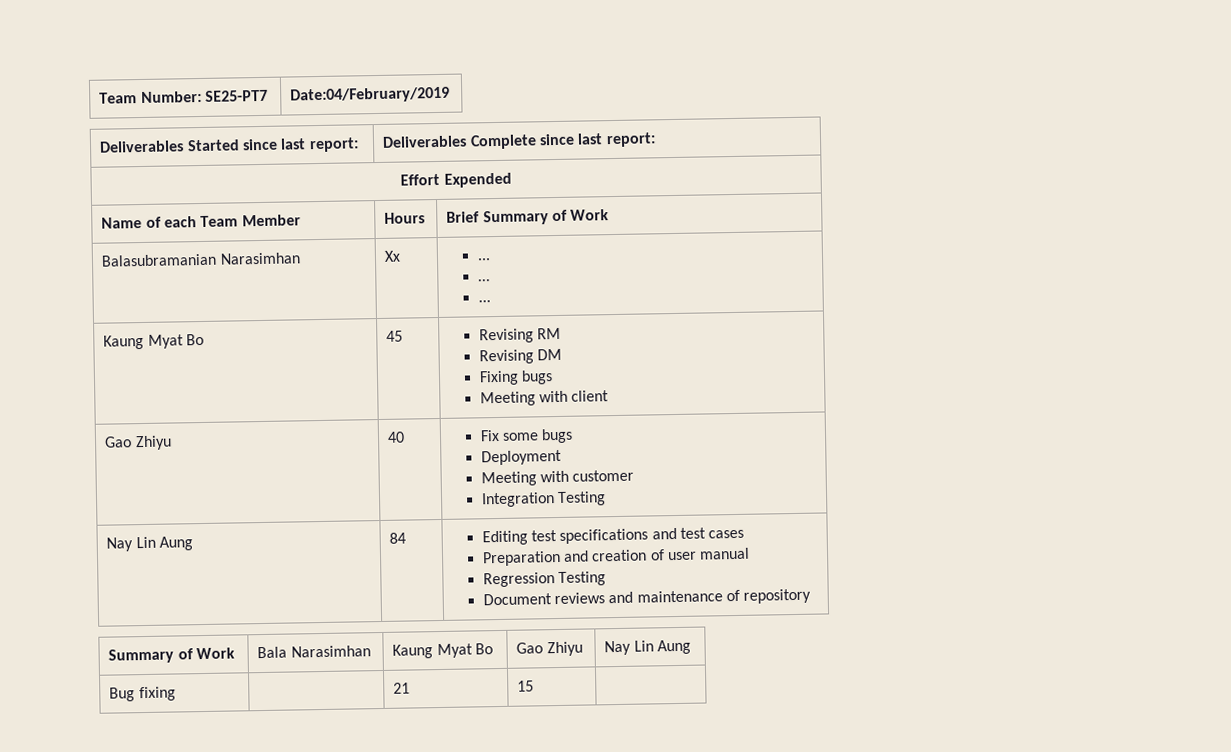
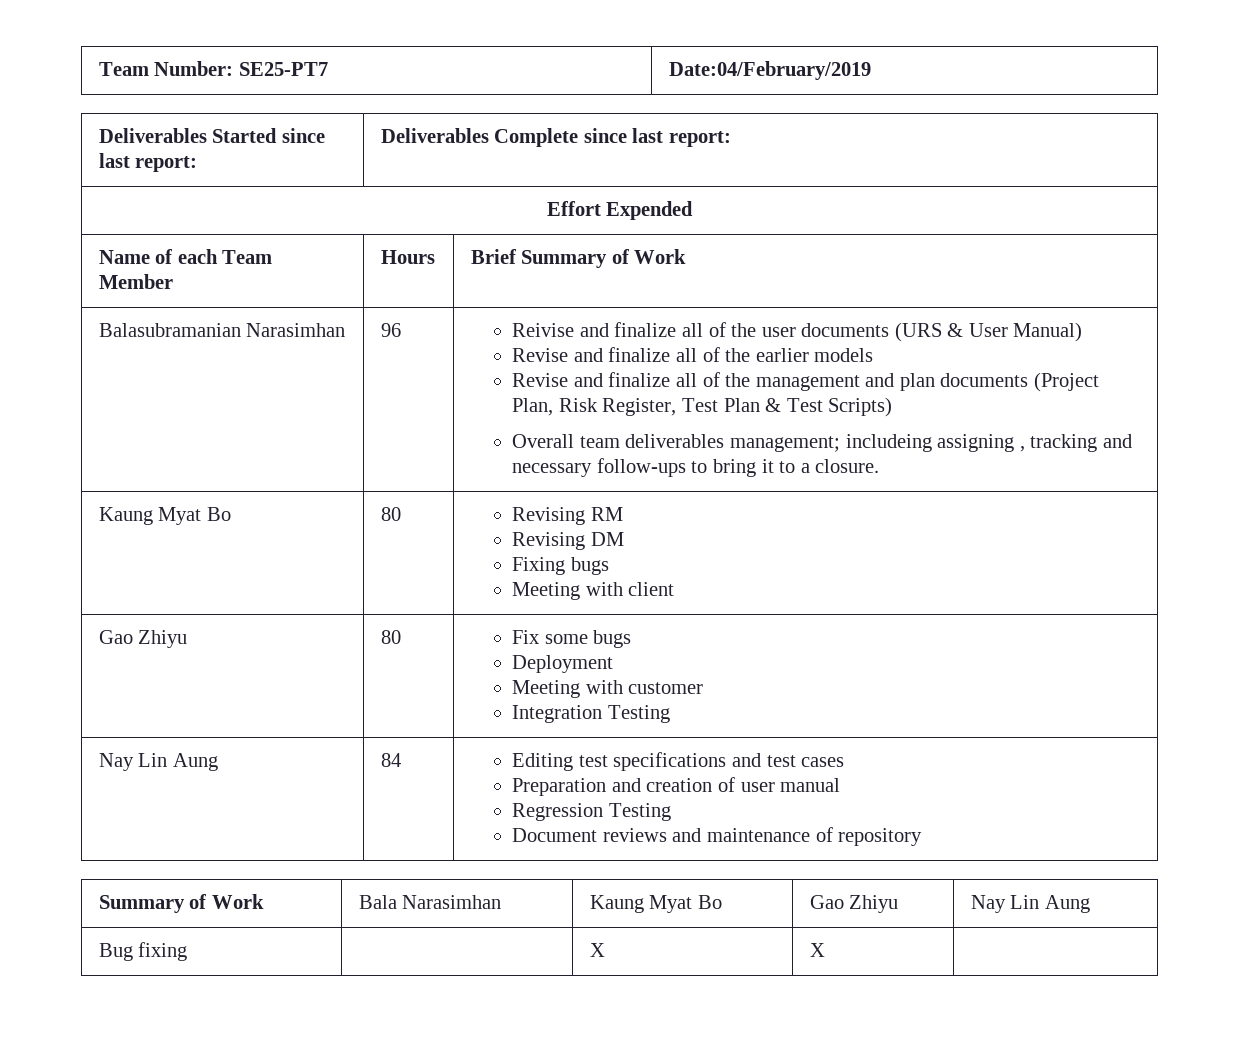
- Xx | ...
- …
- ...
- Kaung Myat Bo | 45 | Revising RM
+ 96 | Reivise and finalize all of the user documents (URS & User Manual)
+ Revise and finalize all of the earlier models
+ Revise and finalize all of the management and plan documents (Project Plan, Risk Register, Test Plan & Test Scripts)
+ Overall team deliverables management; includeing assigning , tracking and necessary follow-ups to bring it to a closure.
+ Kaung Myat Bo | 80 | Revising RM
- Gao Zhiyu | 40 | Fix some bugs
+ Gao Zhiyu | 80 | Fix some bugs
- Bug fixing | | 21 | 15 |
+ Bug fixing | | X | X |

